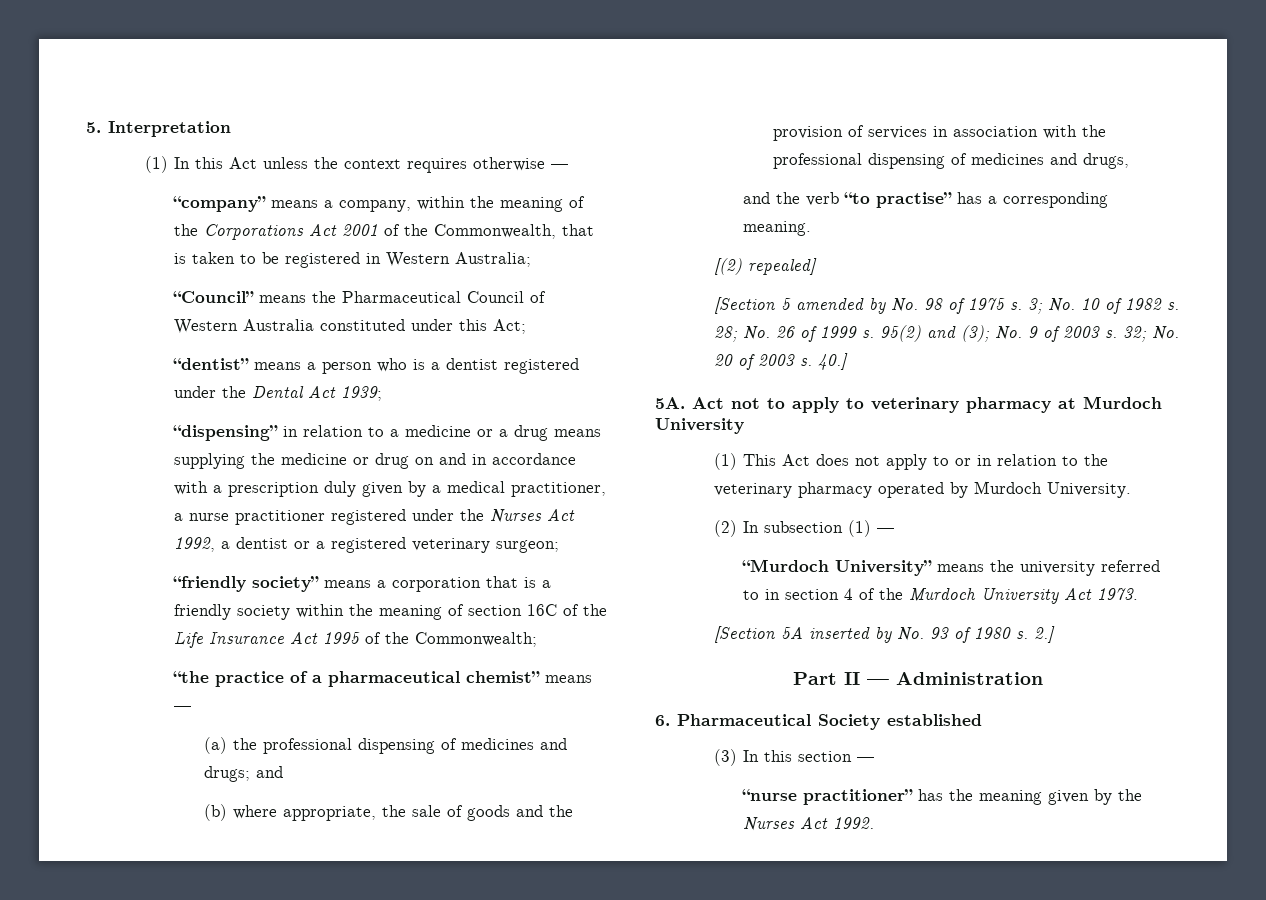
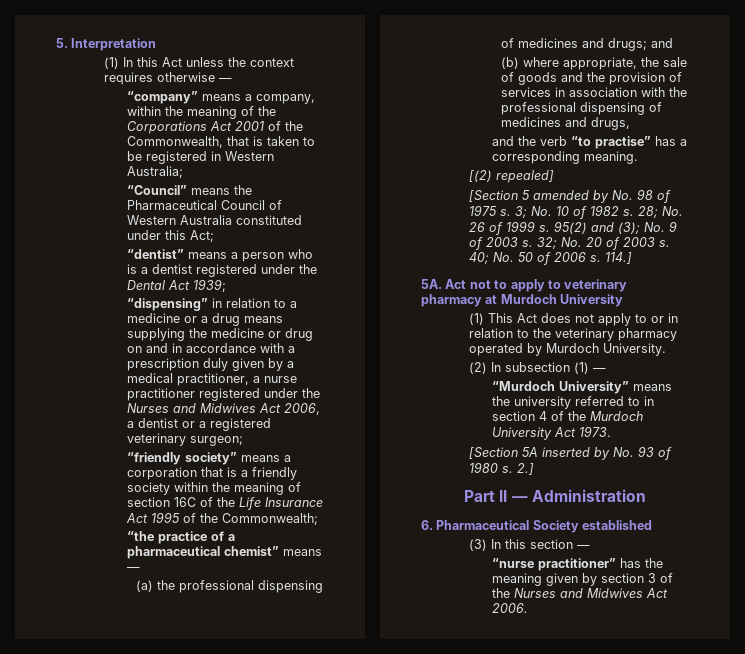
- “dispensing” in relation to a medicine or a drug means supplying the medicine or drug on and in accordance with a prescription duly given by a medical practitioner, a nurse practitioner registered under the Nurses Act 1992, a dentist or a registered veterinary surgeon;
+ “dispensing” in relation to a medicine or a drug means supplying the medicine or drug on and in accordance with a prescription duly given by a medical practitioner, a nurse practitioner registered under the Nurses and Midwives Act 2006, a dentist or a registered veterinary surgeon;
- 40.]
+ 40; No. 50 of 2006 s. 114.]
- “nurse practitioner” has the meaning given by the Nurses Act 1992.
+ “nurse practitioner” has the meaning given by section 3 of the Nurses and Midwives Act 2006.

